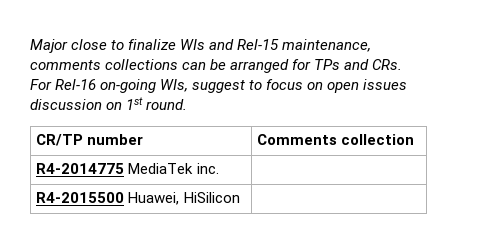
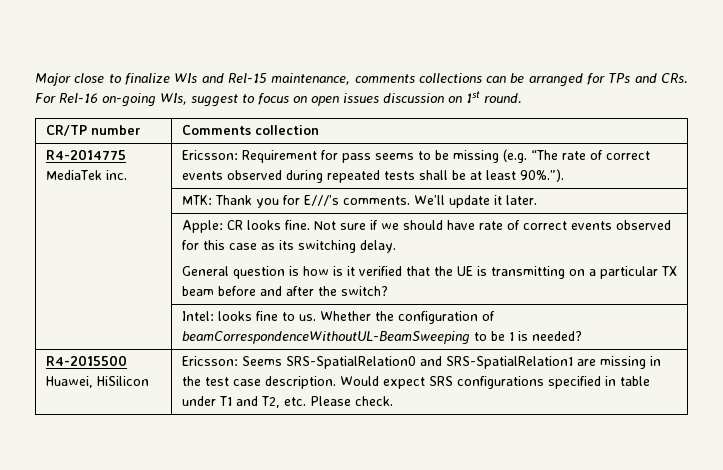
- R4-2014775 MediaTek inc. |
- R4-2015500 Huawei, HiSilicon |
+ R4-2014775 MediaTek inc. | Ericsson: Requirement for pass seems to be missing (e.g. “The rate of correct events observed during repeated tests shall be at least 90%.”).
+ | MTK: Thank you for E///’s comments. We’ll update it later.
+ | Apple: CR looks fine. Not sure if we should have rate of correct events observed for this case as its switching delay.
+ General question is how is it verified that the UE is transmitting on a particular TX beam before and after the switch?
+ | Intel: looks fine to us. Whether the configuration of beamCorrespondenceWithoutUL-BeamSweeping to be 1 is needed?
+ R4-2015500 Huawei, HiSilicon | Ericsson: Seems SRS-SpatialRelation0 and SRS-SpatialRelation1 are missing in the test case description. Would expect SRS configurations specified in table under T1 and T2, etc. Please check.

